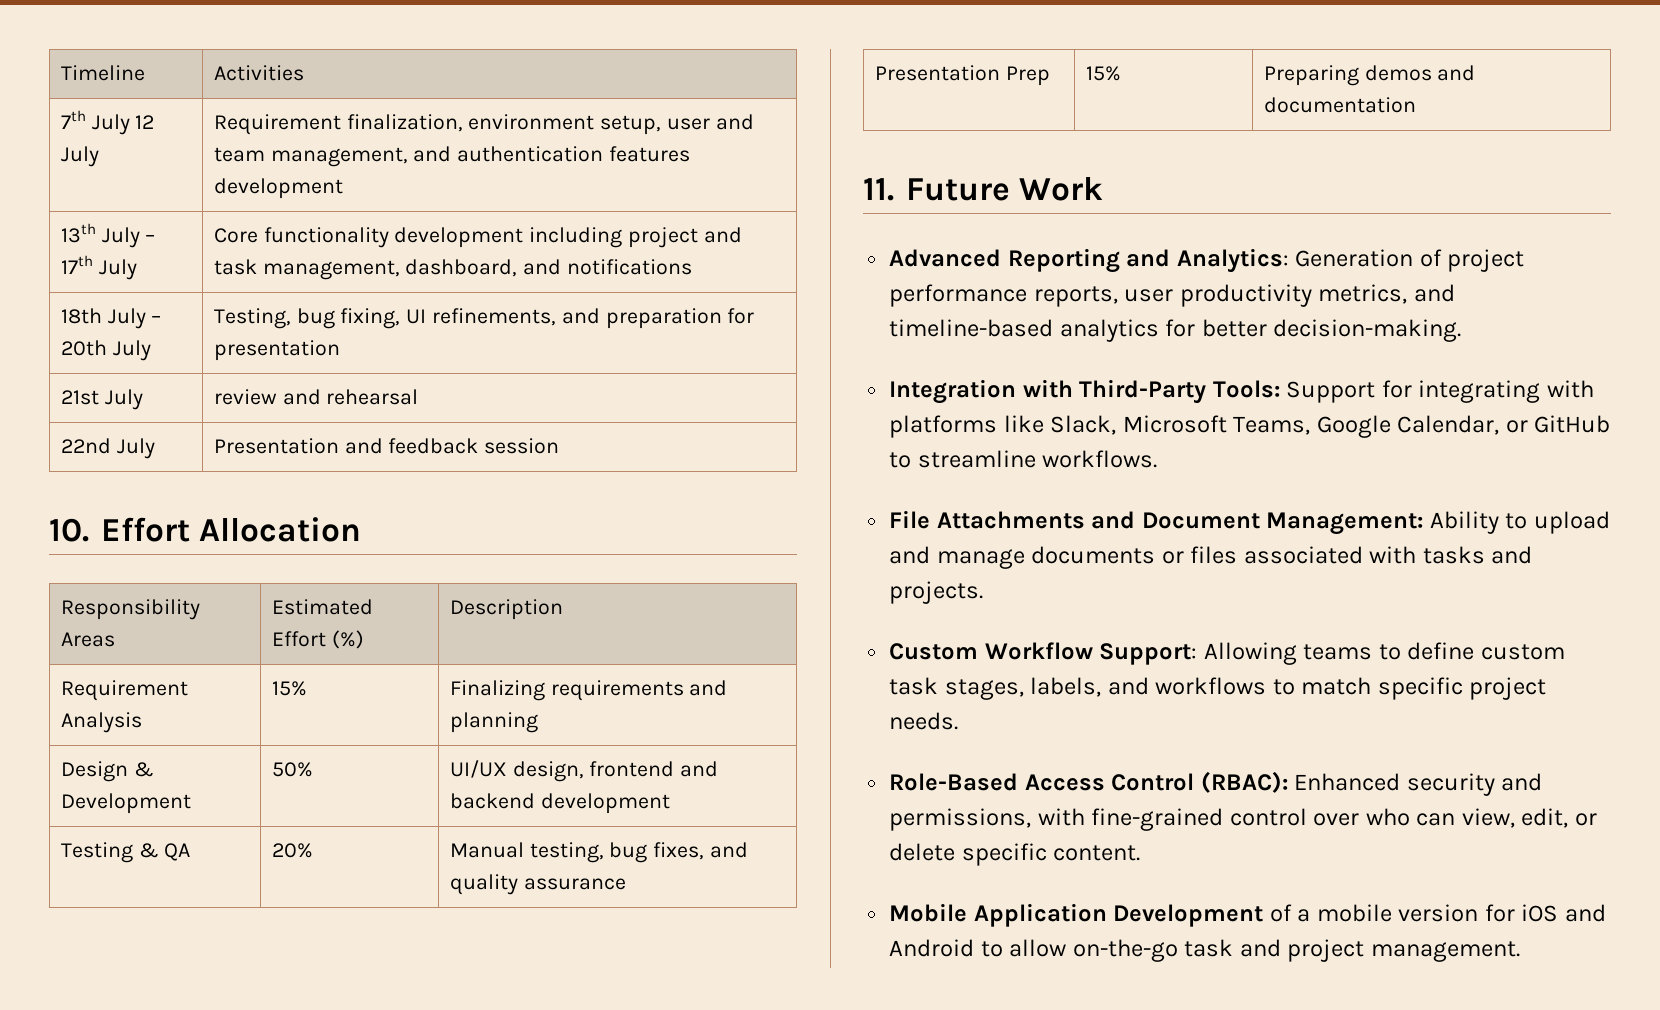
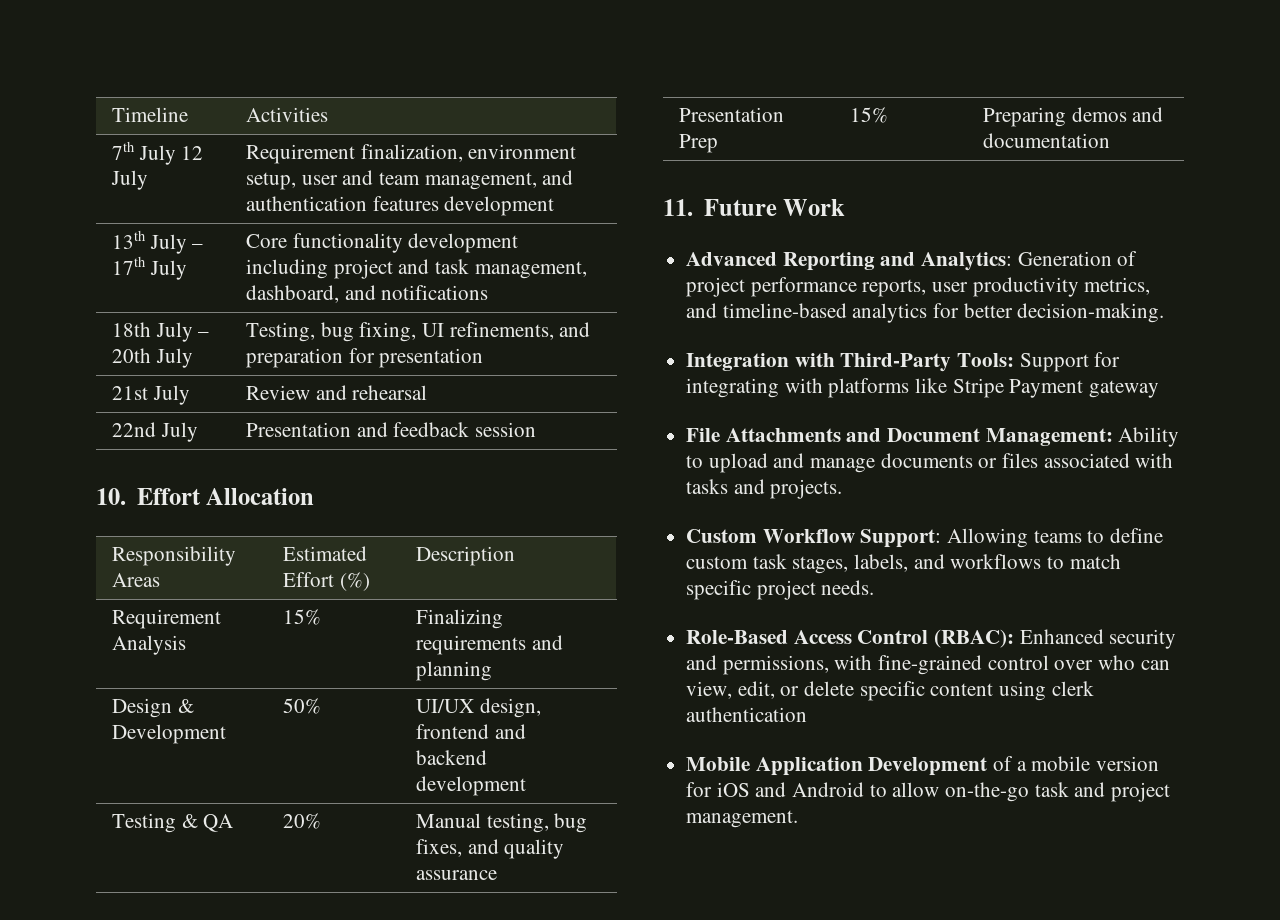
- 21st July | review and rehearsal
+ 21st July | Review and rehearsal
- Integration with Third-Party Tools: Support for integrating with platforms like Slack, Microsoft Teams, Google Calendar, or GitHub to streamline workflows.
+ Integration with Third-Party Tools: Support for integrating with platforms like Stripe Payment gateway
- Role-Based Access Control (RBAC): Enhanced security and permissions, with fine-grained control over who can view, edit, or delete specific content.
+ Role-Based Access Control (RBAC): Enhanced security and permissions, with fine-grained control over who can view, edit, or delete specific content using clerk authentication

